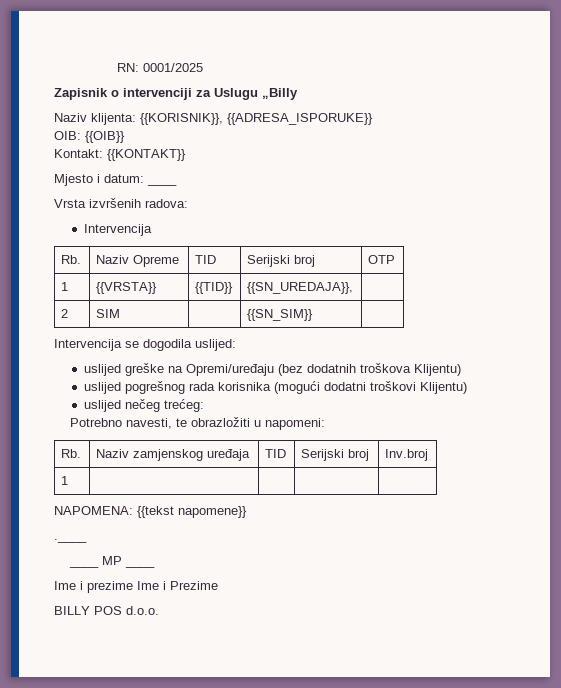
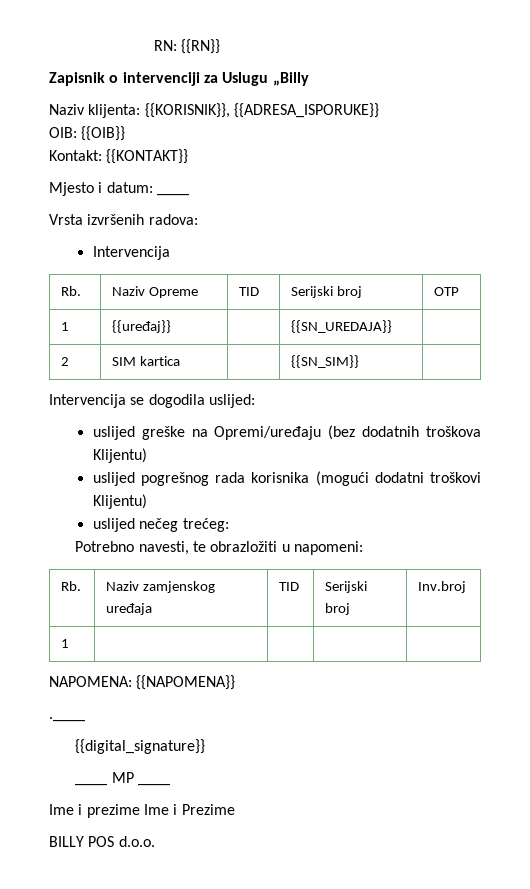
- RN: 0001/2025
+ RN: {{RN}}
- 1 | {{VRSTA}} | {{TID}} | {{SN_UREDAJA}}, |
+ 1 | {{uređaj}} | | {{SN_UREDAJA}} |
- 2 | SIM | | {{SN_SIM}} |
+ 2 | SIM kartica | | {{SN_SIM}} |
- NAPOMENA: {{tekst napomene}}
+ NAPOMENA: {{NAPOMENA}}
+ {{digital_signature}}

